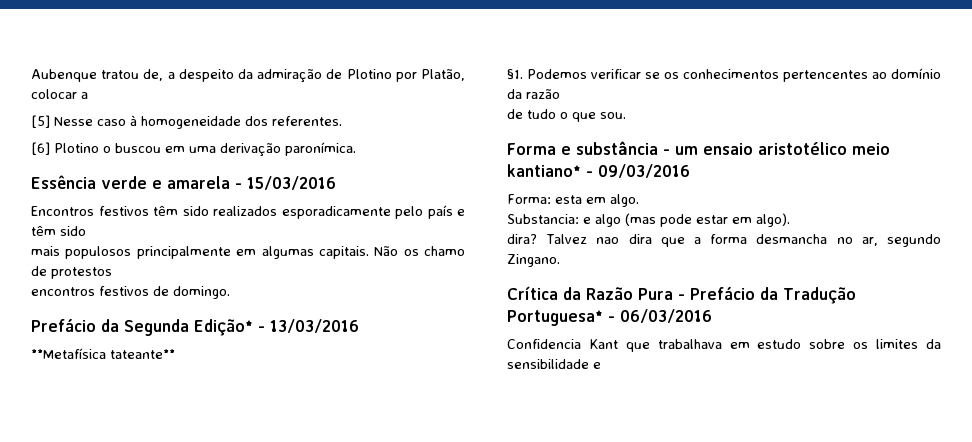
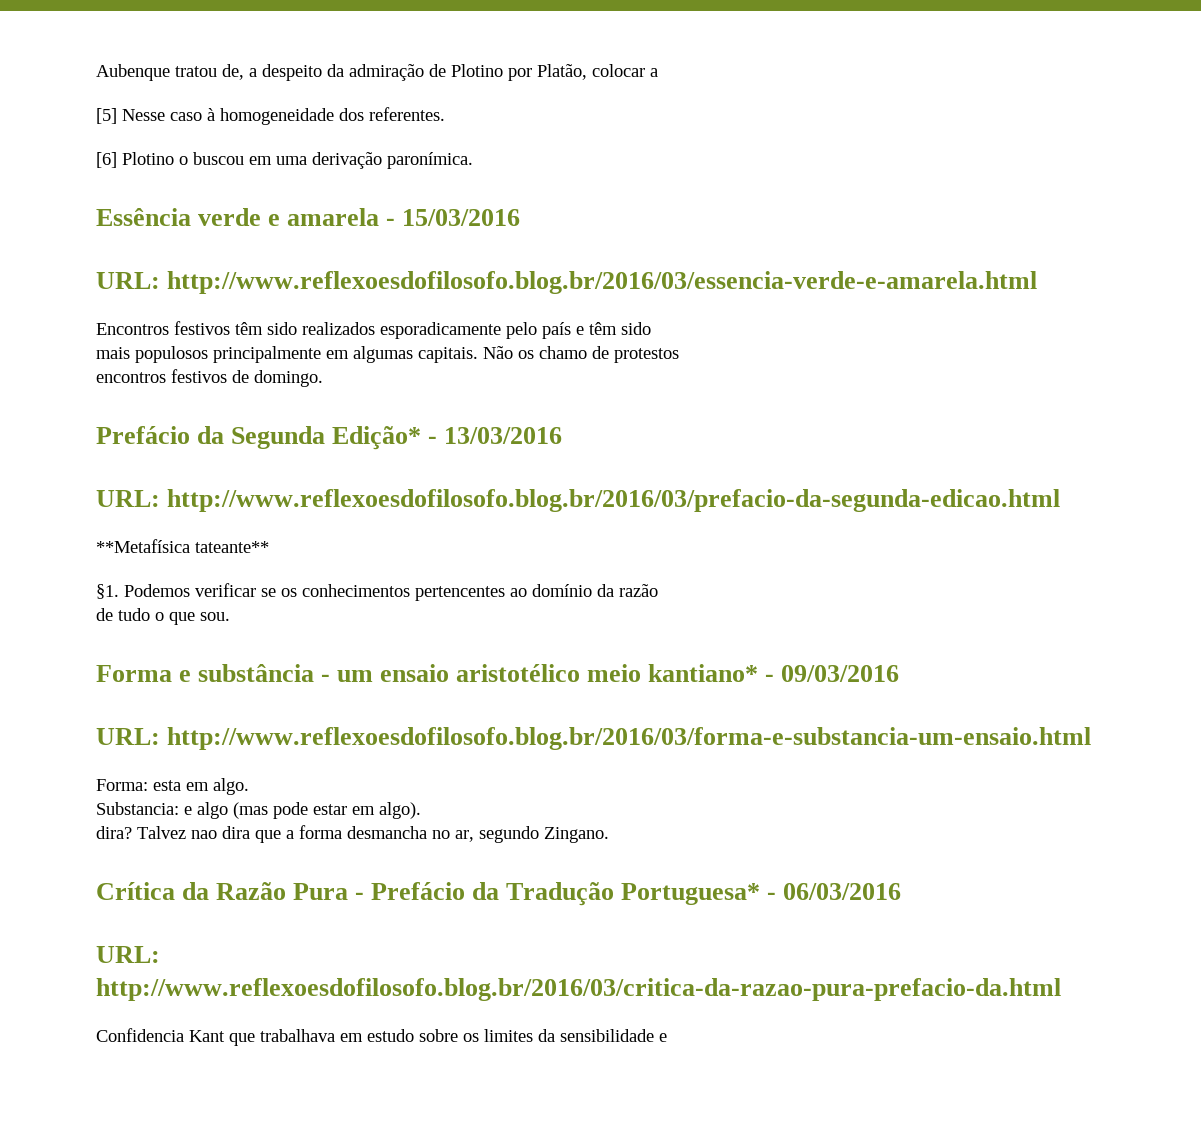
+ URL: http://www.reflexoesdofilosofo.blog.br/2016/03/essencia-verde-e-amarela.html
+ URL: http://www.reflexoesdofilosofo.blog.br/2016/03/prefacio-da-segunda-edicao.html
+ URL: http://www.reflexoesdofilosofo.blog.br/2016/03/forma-e-substancia-um-ensaio.html
+ URL: http://www.reflexoesdofilosofo.blog.br/2016/03/critica-da-razao-pura-prefacio-da.html

